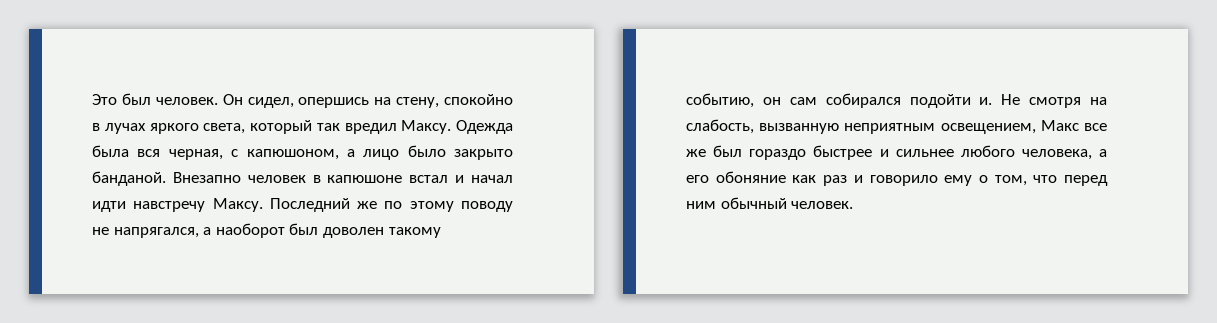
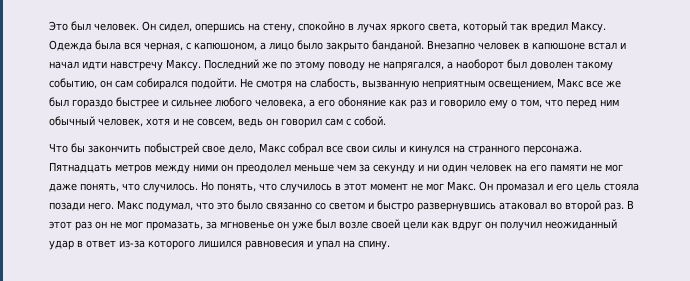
- Последний же по этому поводу не напрягался, а наоборот был доволен такому событию, он сам собирался подойти и.
+ Последний же по этому поводу не напрягался, а наоборот был доволен такому событию, он сам собирался подойти.
- Не смотря на слабость, вызванную неприятным освещением, Макс все же был гораздо быстрее и сильнее любого человека, а его обоняние как раз и говорило ему о том, что перед ним обычный человек.
+ Не смотря на слабость, вызванную неприятным освещением, Макс все же был гораздо быстрее и сильнее любого человека, а его обоняние как раз и говорило ему о том, что перед ним обычный человек, хотя и не совсем, ведь он говорил сам с собой.
+ Что бы закончить побыстрей свое дело, Макс собрал все свои силы и кинулся на странного персонажа. Пятнадцать метров между ними он преодолел меньше чем за секунду и ни один человек на его памяти не мог даже понять, что случилось. Но понять, что случилось в этот момент не мог Макс. Он промазал и его цель стояла позади него. Макс подумал, что это было связанно со светом и быстро развернувшись атаковал во второй раз. В этот раз он не мог промазать, за мгновенье он уже был возле своей цели как вдруг он получил неожиданный удар в ответ из-за которого лишился равновесия и упал на спину.

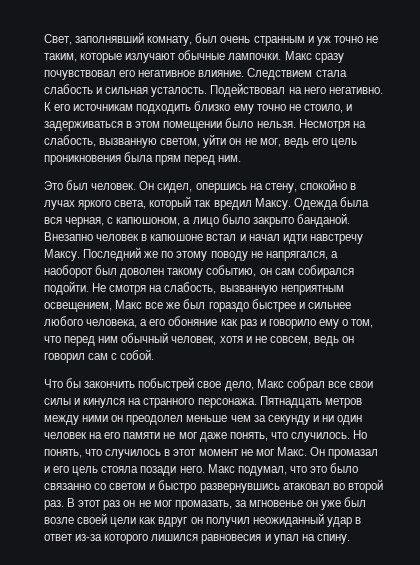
+ Свет, заполнявший комнату, был очень странным и уж точно не таким, которые излучают обычные лампочки. Макс сразу почувствовал его негативное влияние. Следствием стала слабость и сильная усталость. Подействовал на него негативно. К его источникам подходить близко ему точно не стоило, и задерживаться в этом помещении было нельзя. Несмотря на слабость, вызванную светом, уйти он не мог, ведь его цель проникновения была прям перед ним.

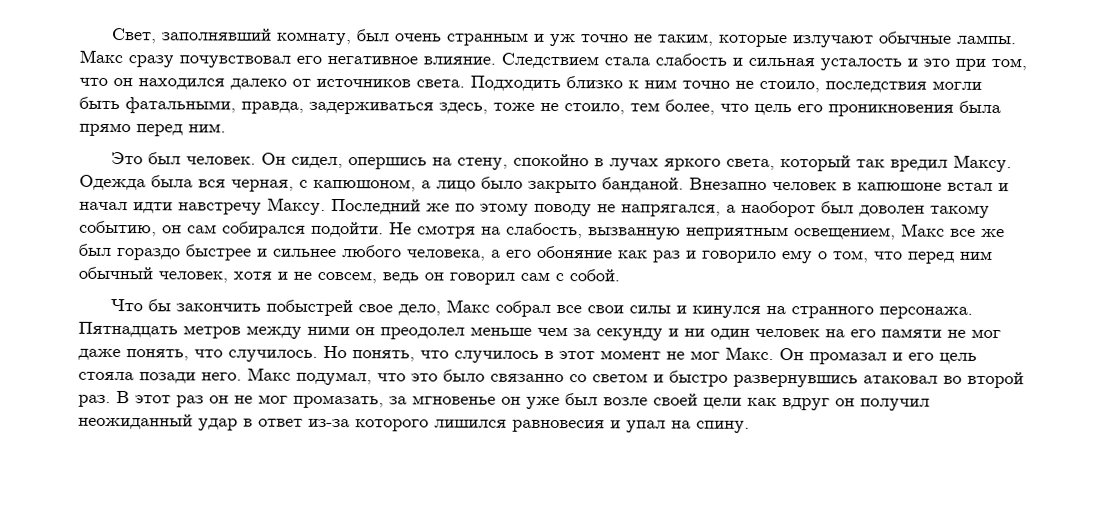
- Свет, заполнявший комнату, был очень странным и уж точно не таким, которые излучают обычные лампочки.
+ Свет, заполнявший комнату, был очень странным и уж точно не таким, которые излучают обычные лампы.
- Следствием стала слабость и сильная усталость. Подействовал на него негативно. К его источникам подходить близко ему точно не стоило, и задерживаться в этом помещении было нельзя. Несмотря на слабость, вызванную светом, уйти он не мог, ведь его цель проникновения была прям перед ним.
+ Следствием стала слабость и сильная усталость и это при том, что он находился далеко от источников света. Подходить близко к ним точно не стоило, последствия могли быть фатальными, правда, задерживаться здесь, тоже не стоило, тем более, что цель его проникновения была прямо перед ним.

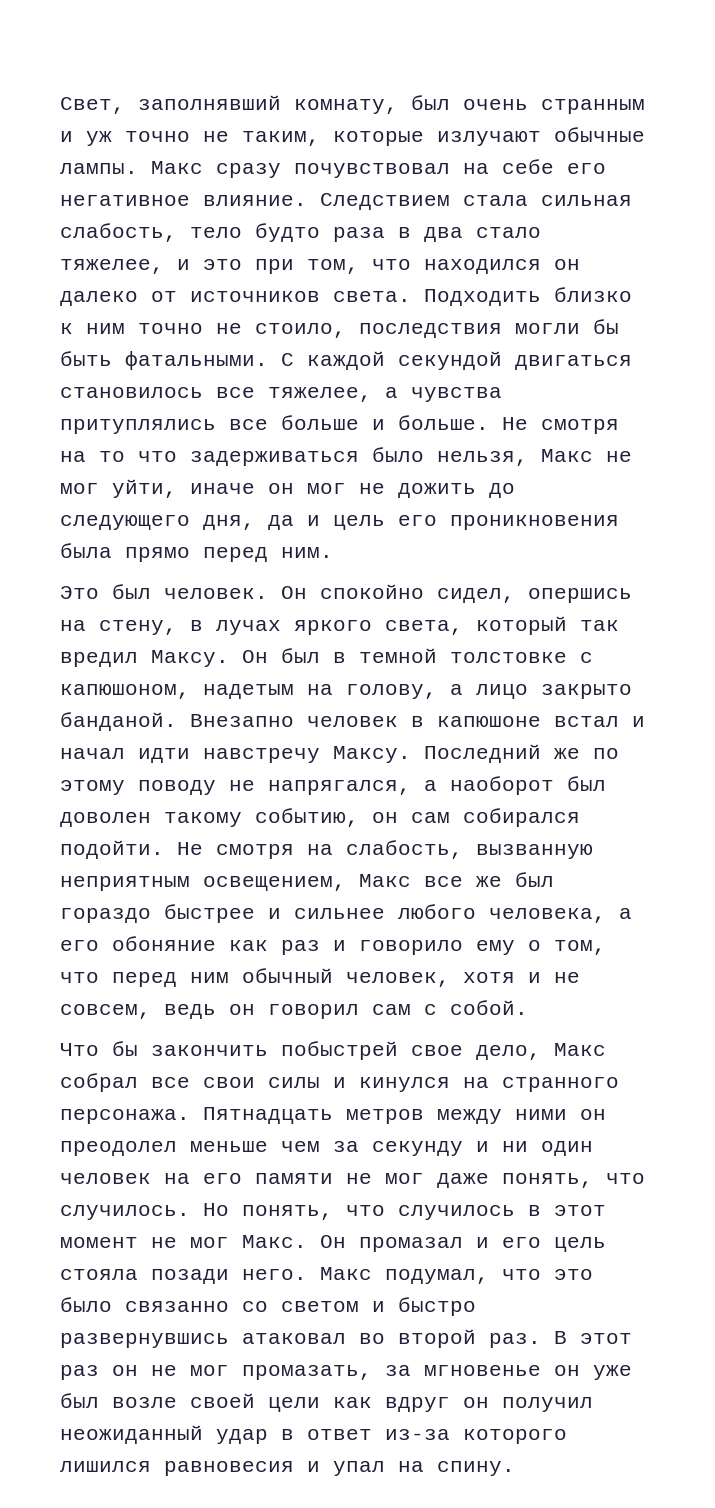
- Макс сразу почувствовал его негативное влияние.
+ Макс сразу почувствовал на себе его негативное влияние.
- Следствием стала слабость и сильная усталость и это при том, что он находился далеко от источников света.
+ Следствием стала сильная слабость, тело будто раза в два стало тяжелее, и это при том, что находился он далеко от источников света.
- Подходить близко к ним точно не стоило, последствия могли быть фатальными, правда, задерживаться здесь, тоже не стоило, тем более, что цель его проникновения была прямо перед ним.
+ Подходить близко к ним точно не стоило, последствия могли бы быть фатальными. С каждой секундой двигаться становилось все тяжелее, а чувства притуплялись все больше и больше. Не смотря на то что задерживаться было нельзя, Макс не мог уйти, иначе он мог не дожить до следующего дня, да и цель его проникновения была прямо перед ним.
- Он сидел, опершись на стену, спокойно в лучах яркого света, который так вредил Максу.
+ Он спокойно сидел, опершись на стену, в лучах яркого света, который так вредил Максу.
- Одежда была вся черная, с капюшоном, а лицо было закрыто банданой.
+ Он был в темной толстовке с капюшоном, надетым на голову, а лицо закрыто банданой.

